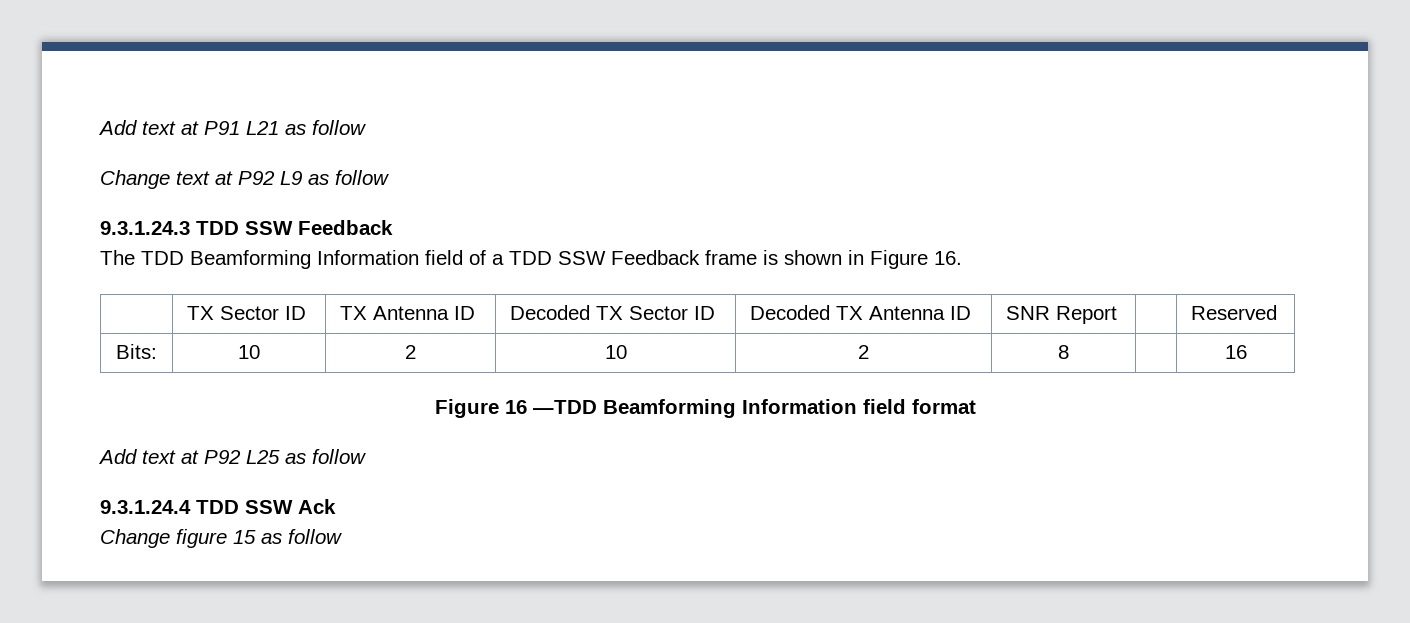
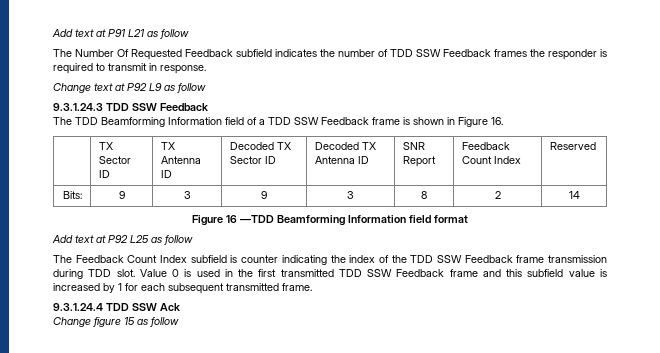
+ The Number Of Requested Feedback subfield indicates the number of TDD SSW Feedback frames the responder is required to transmit in response.
- | TX Sector ID | TX Antenna ID | Decoded TX Sector ID | Decoded TX Antenna ID | SNR Report | | Reserved
+ | TX Sector ID | TX Antenna ID | Decoded TX Sector ID | Decoded TX Antenna ID | SNR Report | Feedback Count Index | Reserved
- Bits: | 10 | 2 | 10 | 2 | 8 | | 16
+ Bits: | 9 | 3 | 9 | 3 | 8 | 2 | 14
+ The Feedback Count Index subfield is counter indicating the index of the TDD SSW Feedback frame transmission during TDD slot. Value 0 is used in the first transmitted TDD SSW Feedback frame and this subfield value is increased by 1 for each subsequent transmitted frame.

